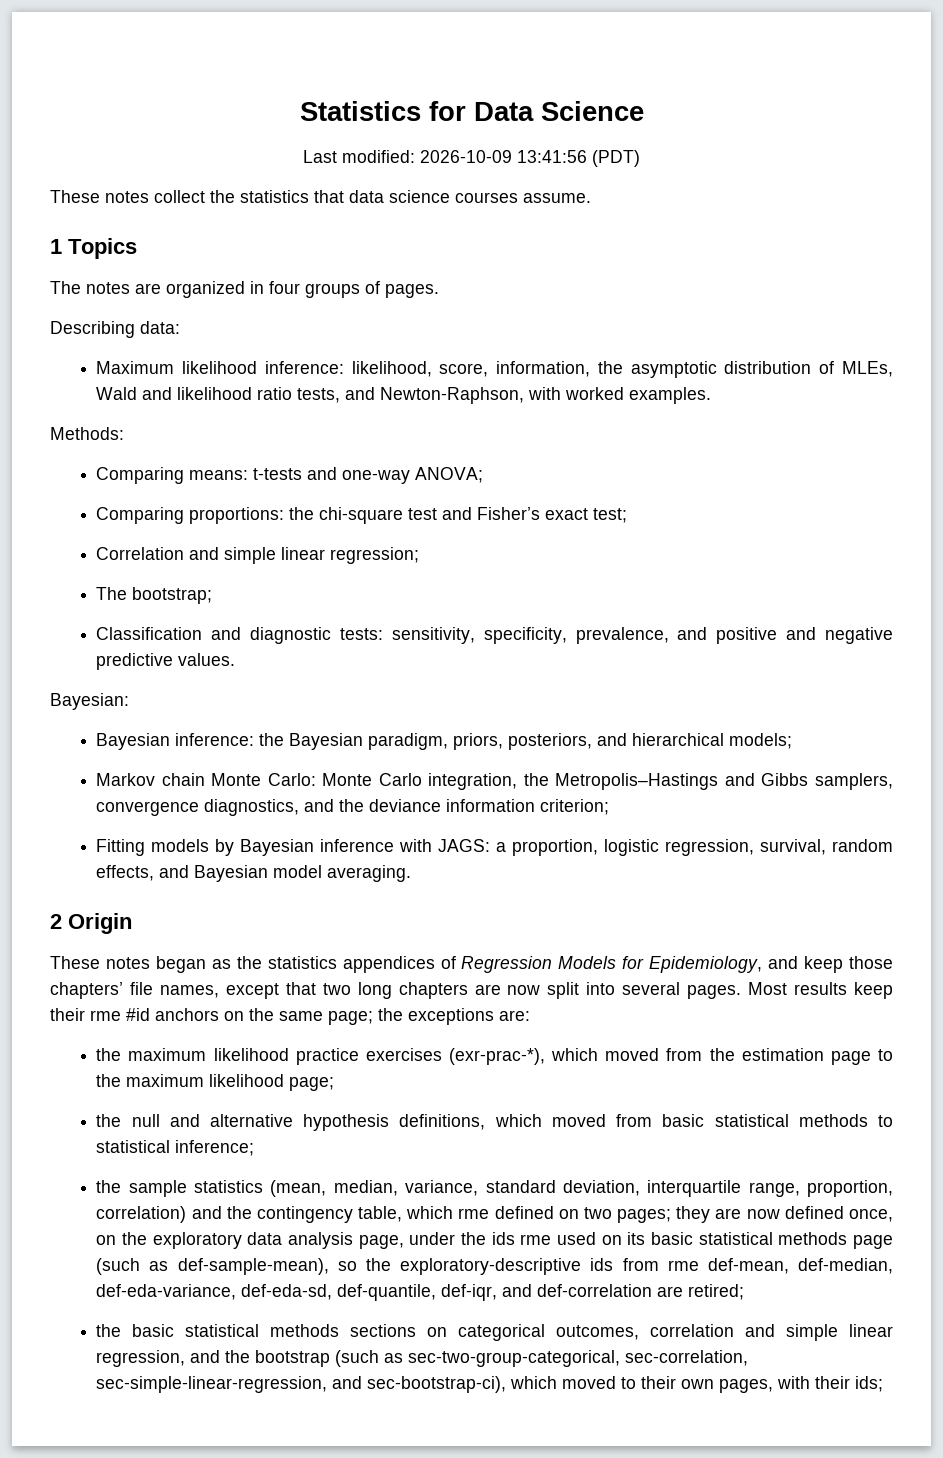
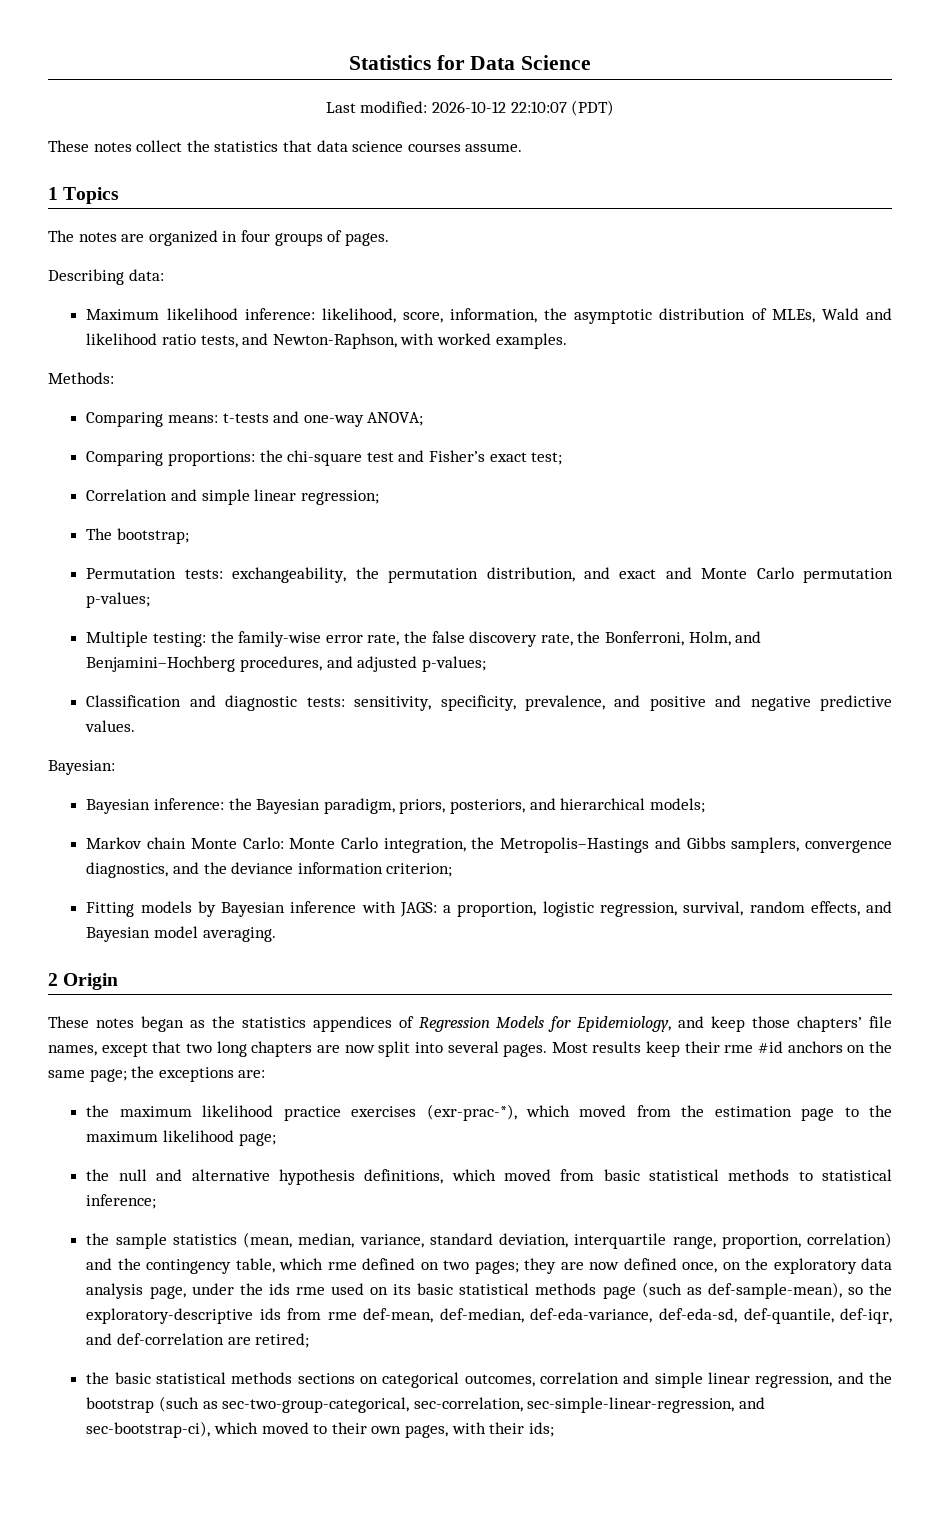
- Last modified: 2026-10-09 13:41:56 (PDT)
+ Last modified: 2026-10-12 22:10:07 (PDT)
+ Permutation tests: exchangeability, the permutation distribution, and exact and Monte Carlo permutation p-values;
+ Multiple testing: the family-wise error rate, the false discovery rate, the Bonferroni, Holm, and Benjamini–Hochberg procedures, and adjusted p-values;

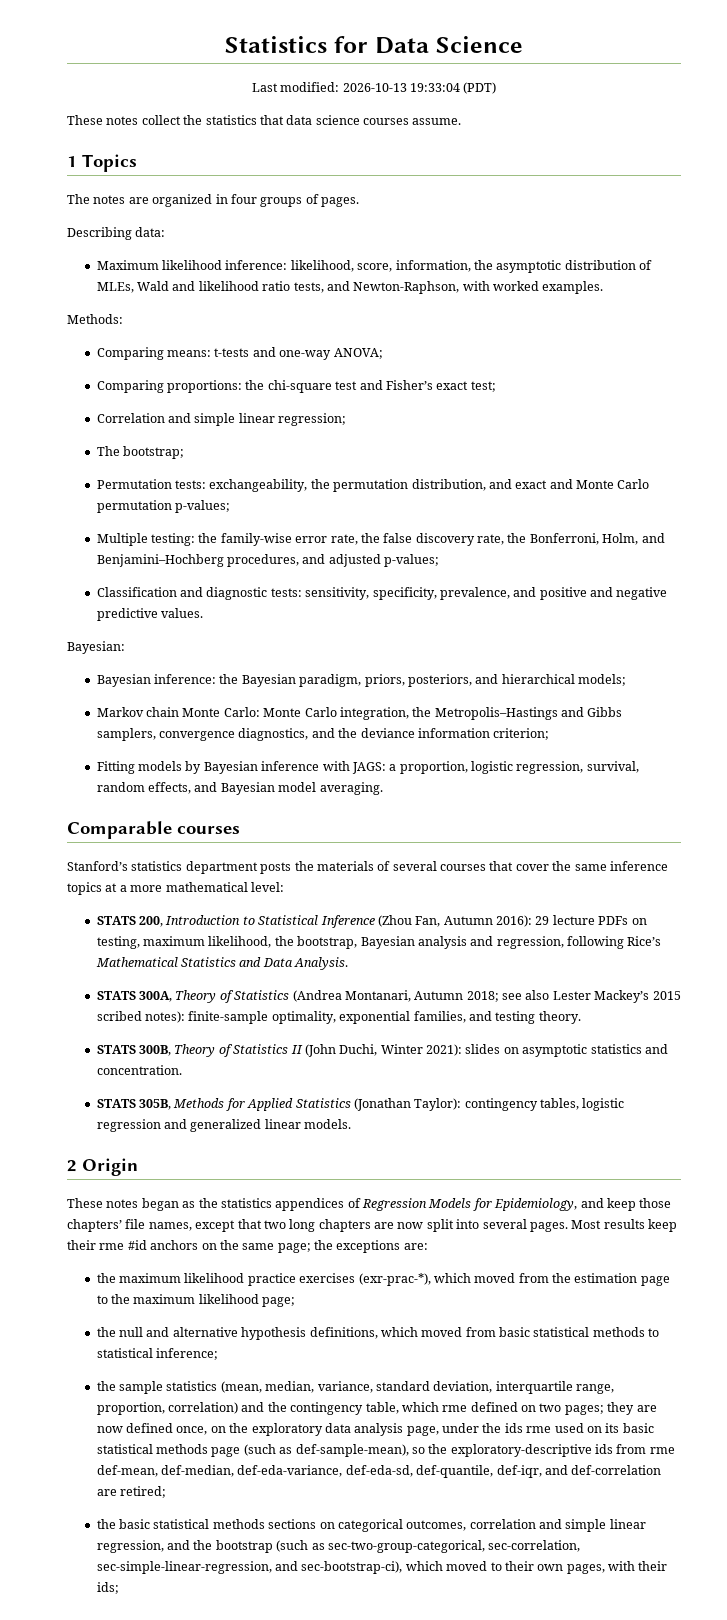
- Last modified: 2026-10-12 22:10:07 (PDT)
+ Last modified: 2026-10-13 19:33:04 (PDT)
+ Comparable courses
+ Stanford’s statistics department posts the materials of several courses that cover the same inference topics at a more mathematical level:
+ STATS 200, Introduction to Statistical Inference (Zhou Fan, Autumn 2016): 29 lecture PDFs on testing, maximum likelihood, the bootstrap, Bayesian analysis and regression, following Rice’s Mathematical Statistics and Data Analysis.
+ STATS 300A, Theory of Statistics (Andrea Montanari, Autumn 2018; see also Lester Mackey’s 2015 scribed notes): finite-sample optimality, exponential families, and testing theory.
+ STATS 300B, Theory of Statistics II (John Duchi, Winter 2021): slides on asymptotic statistics and concentration.
+ STATS 305B, Methods for Applied Statistics (Jonathan Taylor): contingency tables, logistic regression and generalized linear models.

